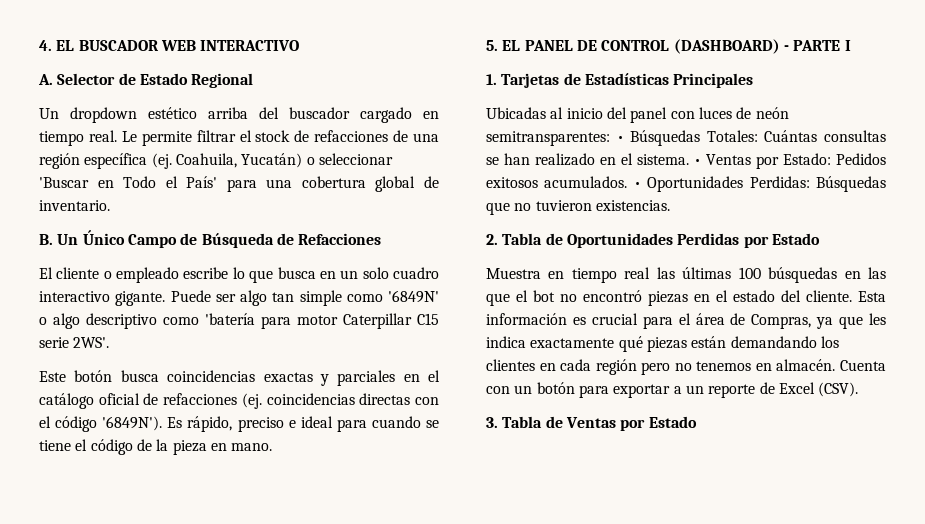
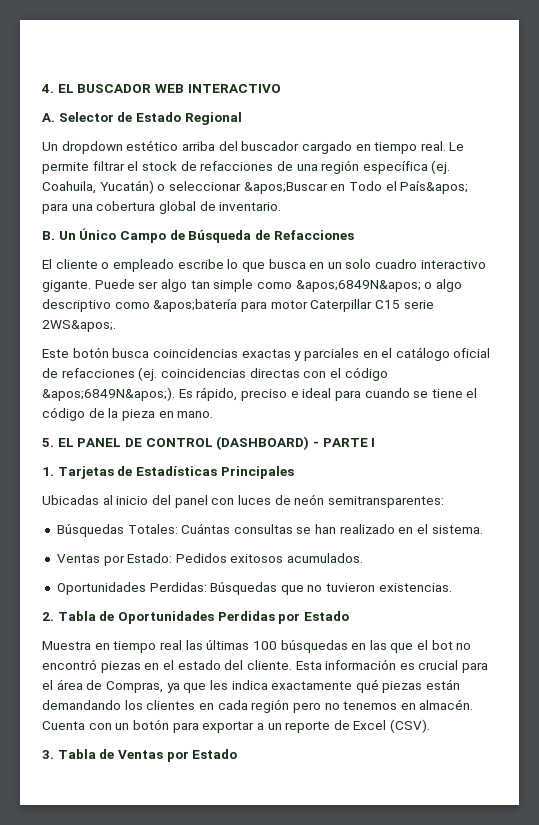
- Coahuila, Yucatán) o seleccionar 'Buscar en Todo el País' para una cobertura global de inventario.
+ Coahuila, Yucatán) o seleccionar &apos;Buscar en Todo el País&apos; para una cobertura global de inventario.
- Puede ser algo tan simple como '6849N' o algo descriptivo como 'batería para motor Caterpillar C15 serie 2WS'.
+ Puede ser algo tan simple como &apos;6849N&apos; o algo descriptivo como &apos;batería para motor Caterpillar C15 serie 2WS&apos;.
- Este botón busca coincidencias exactas y parciales en el catálogo oficial de refacciones (ej. coincidencias directas con el código '6849N').
+ Este botón busca coincidencias exactas y parciales en el catálogo oficial de refacciones (ej. coincidencias directas con el código &apos;6849N&apos;).
- Ubicadas al inicio del panel con luces de neón semitransparentes: • Búsquedas Totales: Cuántas consultas se han realizado en el sistema. • Ventas por Estado: Pedidos exitosos acumulados. • Oportunidades Perdidas: Búsquedas que no tuvieron existencias.
+ Ubicadas al inicio del panel con luces de neón semitransparentes:
+ Búsquedas Totales: Cuántas consultas se han realizado en el sistema.
+ Ventas por Estado: Pedidos exitosos acumulados.
+ Oportunidades Perdidas: Búsquedas que no tuvieron existencias.

